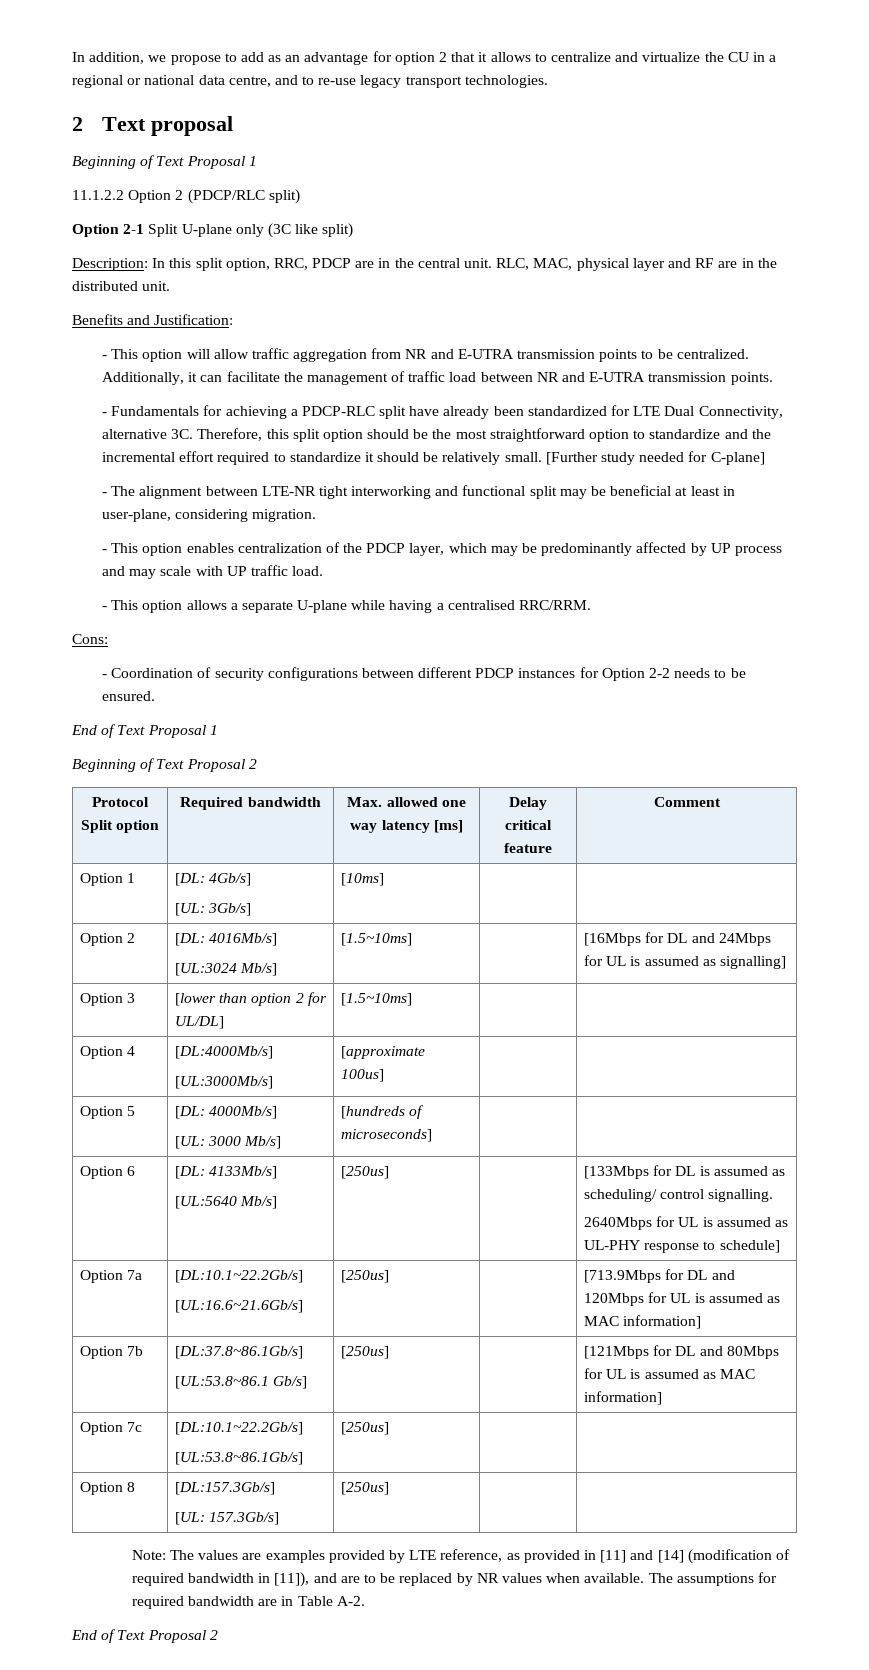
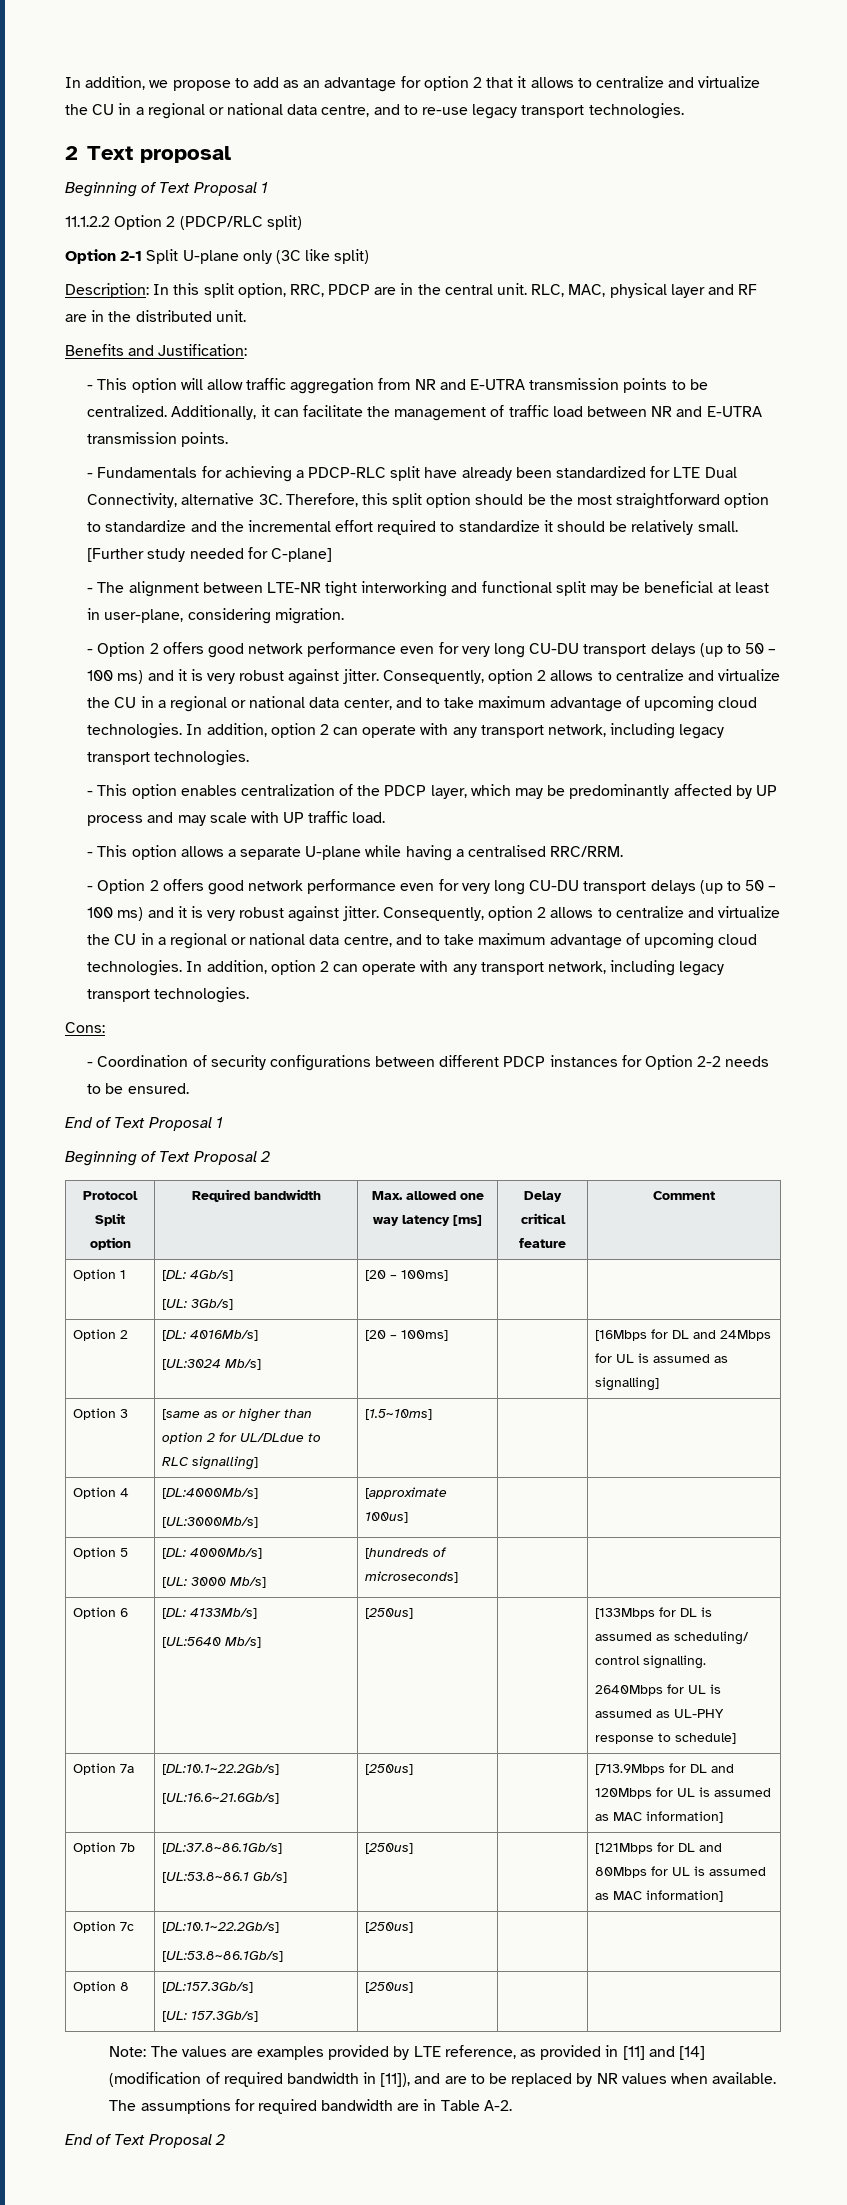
+ - Option 2 offers good network performance even for very long CU-DU transport delays (up to 50 – 100 ms) and it is very robust against jitter. Consequently, option 2 allows to centralize and virtualize the CU in a regional or national data center, and to take maximum advantage of upcoming cloud technologies. In addition, option 2 can operate with any transport network, including legacy transport technologies.
+ - Option 2 offers good network performance even for very long CU-DU transport delays (up to 50 – 100 ms) and it is very robust against jitter. Consequently, option 2 allows to centralize and virtualize the CU in a regional or national data centre, and to take maximum advantage of upcoming cloud technologies. In addition, option 2 can operate with any transport network, including legacy transport technologies.
  Option 1 | [DL: 4Gb/s]
- [UL: 3Gb/s] | [10ms] | |
+ [UL: 3Gb/s] | [20 – 100ms] | |
  Option 2 | [DL: 4016Mb/s]
- [UL:3024 Mb/s] | [1.5~10ms] | | [16Mbps for DL and 24Mbps for UL is assumed as signalling]
+ [UL:3024 Mb/s] | [20 – 100ms] | | [16Mbps for DL and 24Mbps for UL is assumed as signalling]
- Option 3 | [lower than option 2 for UL/DL] | [1.5~10ms] | |
+ Option 3 | [same as or higher than option 2 for UL/DLdue to RLC signalling] | [1.5~10ms] | |

